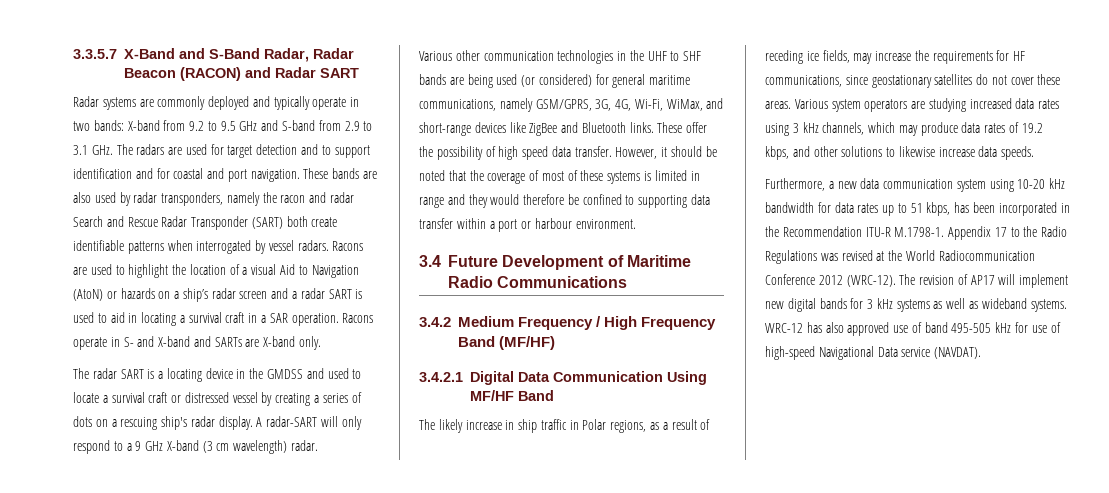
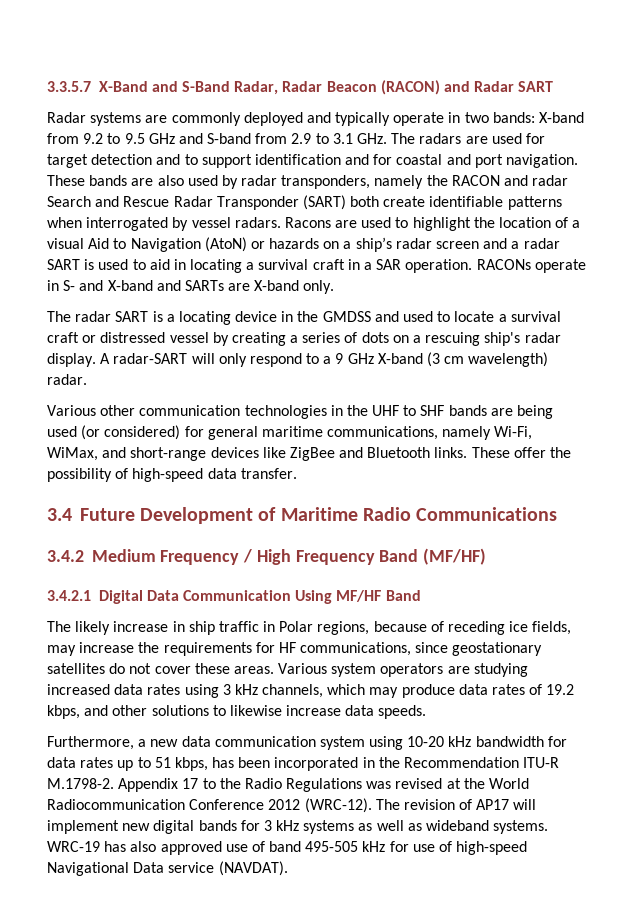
- These bands are also used by radar transponders, namely the racon and radar Search and Rescue Radar Transponder (SART) both create identifiable patterns when interrogated by vessel radars.
+ These bands are also used by radar transponders, namely the RACON and radar Search and Rescue Radar Transponder (SART) both create identifiable patterns when interrogated by vessel radars.
- Racons operate in S- and X-band and SARTs are X-band only.
+ RACONs operate in S- and X-band and SARTs are X-band only.
- Various other communication technologies in the UHF to SHF bands are being used (or considered) for general maritime communications, namely GSM/GPRS, 3G, 4G, Wi-Fi, WiMax, and short-range devices like ZigBee and Bluetooth links.
+ Various other communication technologies in the UHF to SHF bands are being used (or considered) for general maritime communications, namely Wi-Fi, WiMax, and short-range devices like ZigBee and Bluetooth links.
- These offer the possibility of high speed data transfer. However, it should be noted that the coverage of most of these systems is limited in range and they would therefore be confined to supporting data transfer within a port or harbour environment.
+ These offer the possibility of high-speed data transfer.
- The likely increase in ship traffic in Polar regions, as a result of receding ice fields, may increase the requirements for HF communications, since geostationary satellites do not cover these areas.
+ The likely increase in ship traffic in Polar regions, because of receding ice fields, may increase the requirements for HF communications, since geostationary satellites do not cover these areas.
- Furthermore, a new data communication system using 10-20 kHz bandwidth for data rates up to 51 kbps, has been incorporated in the Recommendation ITU-R M.1798-1. Appendix 17 to the Radio Regulations was revised at the World Radiocommunication Conference 2012 (WRC-12).
+ Furthermore, a new data communication system using 10-20 kHz bandwidth for data rates up to 51 kbps, has been incorporated in the Recommendation ITU-R M.1798-2. Appendix 17 to the Radio Regulations was revised at the World Radiocommunication Conference 2012 (WRC-12).
- WRC-12 has also approved use of band 495-505 kHz for use of high-speed Navigational Data service (NAVDAT).
+ WRC-19 has also approved use of band 495-505 kHz for use of high-speed Navigational Data service (NAVDAT).

